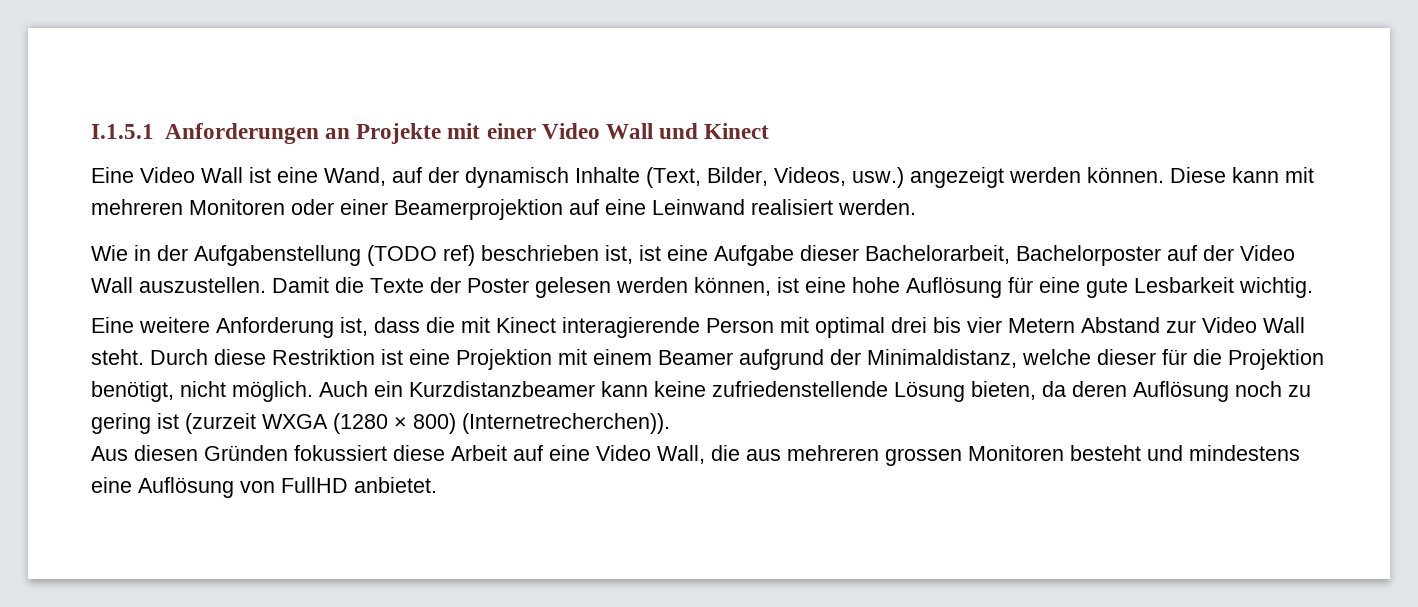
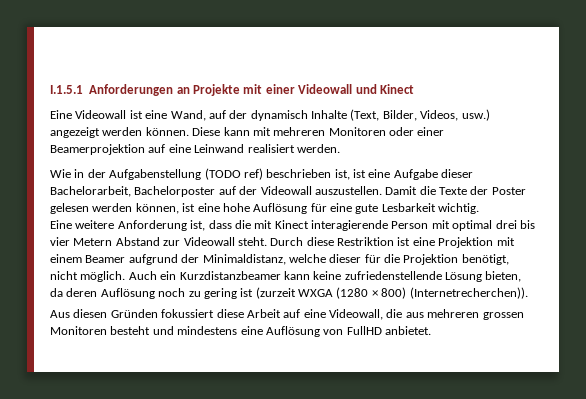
- I.1.5.1 Anforderungen an Projekte mit einer Video Wall und Kinect
+ I.1.5.1 Anforderungen an Projekte mit einer Videowall und Kinect
- Eine Video Wall ist eine Wand, auf der dynamisch Inhalte (Text, Bilder, Videos, usw.) angezeigt werden können.
+ Eine Videowall ist eine Wand, auf der dynamisch Inhalte (Text, Bilder, Videos, usw.) angezeigt werden können.
- Wie in der Aufgabenstellung (TODO ref) beschrieben ist, ist eine Aufgabe dieser Bachelorarbeit, Bachelorposter auf der Video Wall auszustellen.
+ Wie in der Aufgabenstellung (TODO ref) beschrieben ist, ist eine Aufgabe dieser Bachelorarbeit, Bachelorposter auf der Videowall auszustellen.
- Eine weitere Anforderung ist, dass die mit Kinect interagierende Person mit optimal drei bis vier Metern Abstand zur Video Wall steht.
+ Eine weitere Anforderung ist, dass die mit Kinect interagierende Person mit optimal drei bis vier Metern Abstand zur Videowall steht.
- Aus diesen Gründen fokussiert diese Arbeit auf eine Video Wall, die aus mehreren grossen Monitoren besteht und mindestens eine Auflösung von FullHD anbietet.
+ Aus diesen Gründen fokussiert diese Arbeit auf eine Videowall, die aus mehreren grossen Monitoren besteht und mindestens eine Auflösung von FullHD anbietet.

